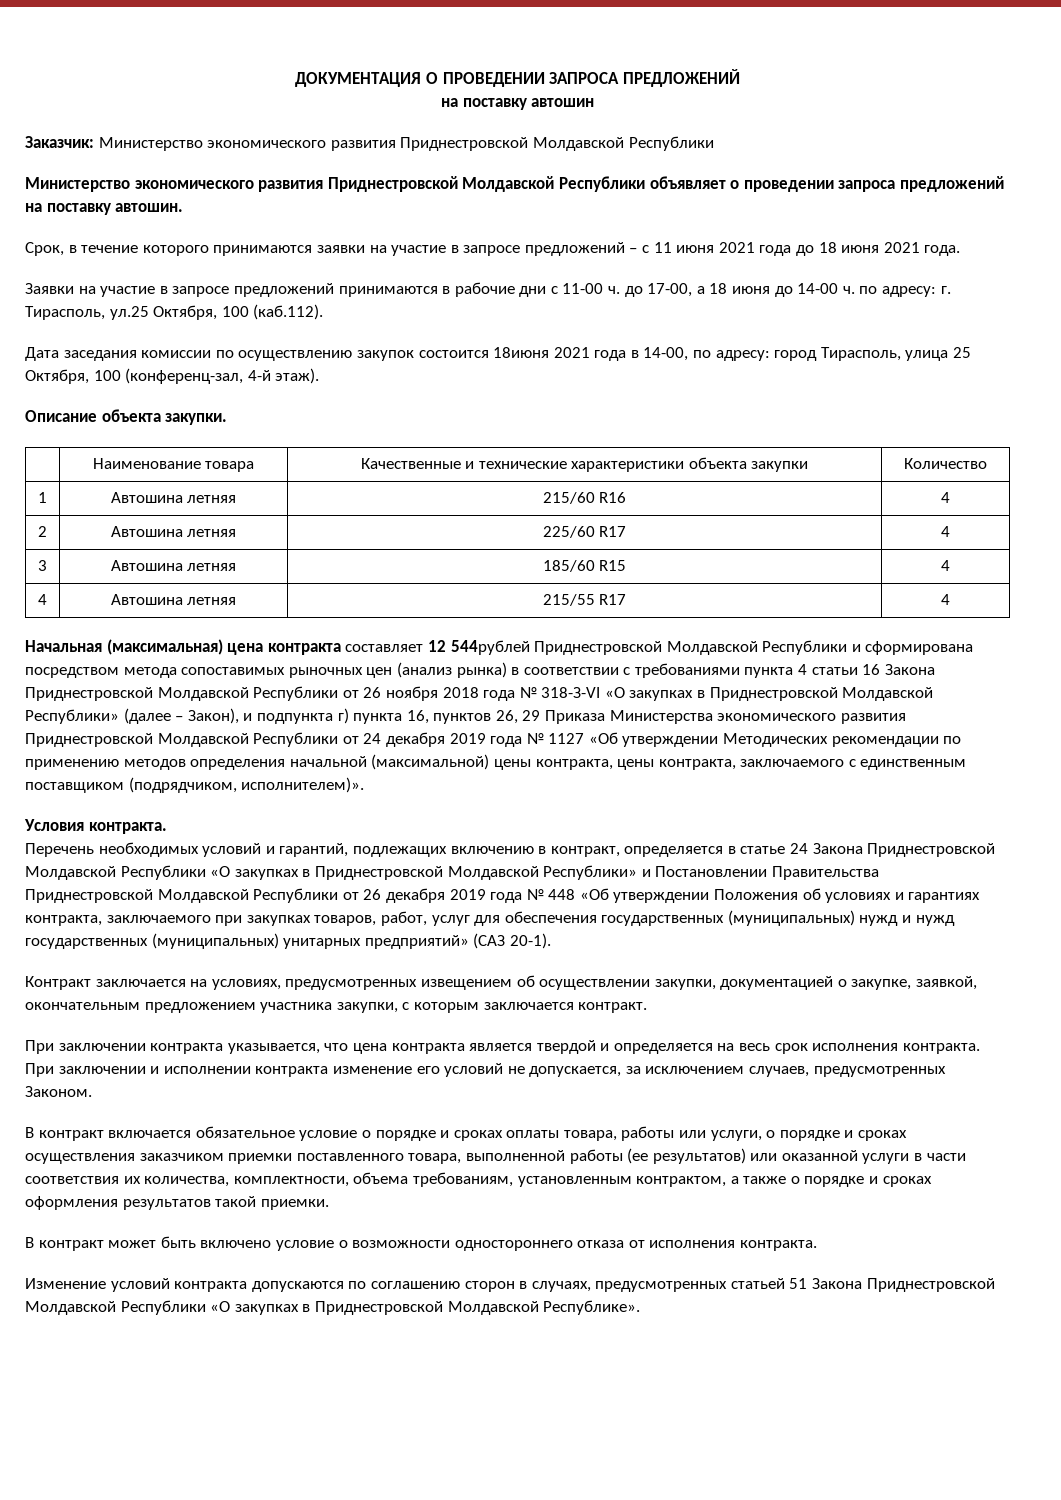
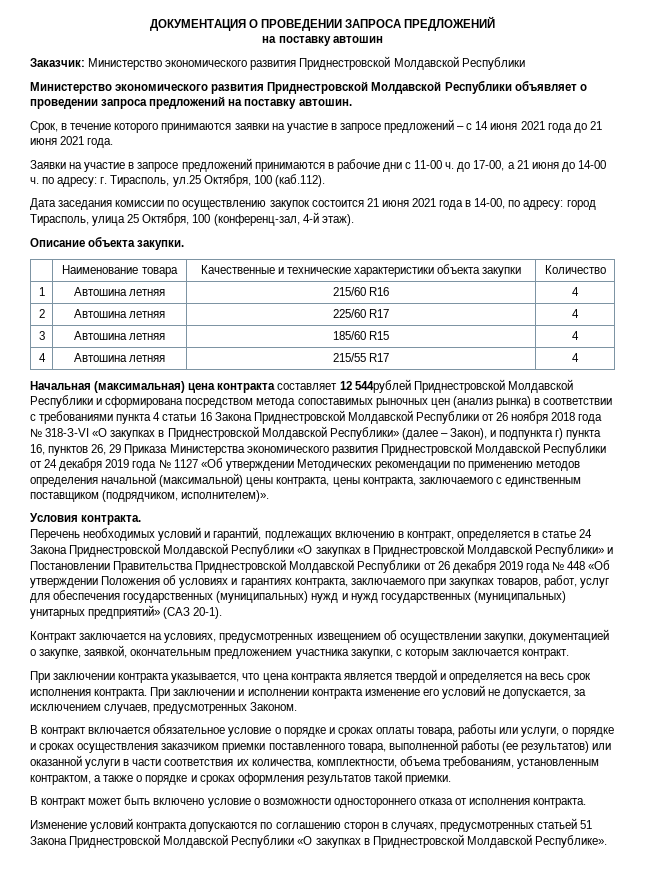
- Срок, в течение которого принимаются заявки на участие в запросе предложений – с 11 июня 2021 года до 18 июня 2021 года.
+ Срок, в течение которого принимаются заявки на участие в запросе предложений – с 14 июня 2021 года до 21 июня 2021 года.
- Заявки на участие в запросе предложений принимаются в рабочие дни с 11-00 ч. до 17-00, а 18 июня до 14-00 ч. по адресу: г. Тирасполь, ул.25 Октября, 100 (каб.112).
+ Заявки на участие в запросе предложений принимаются в рабочие дни с 11-00 ч. до 17-00, а 21 июня до 14-00 ч. по адресу: г. Тирасполь, ул.25 Октября, 100 (каб.112).
- Дата заседания комиссии по осуществлению закупок состоится 18июня 2021 года в 14-00, по адресу: город Тирасполь, улица 25 Октября, 100 (конференц-зал, 4-й этаж).
+ Дата заседания комиссии по осуществлению закупок состоится 21 июня 2021 года в 14-00, по адресу: город Тирасполь, улица 25 Октября, 100 (конференц-зал, 4-й этаж).

